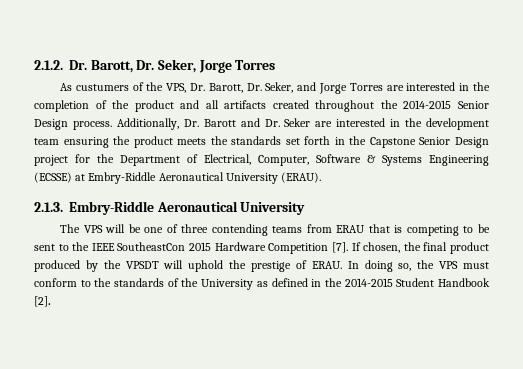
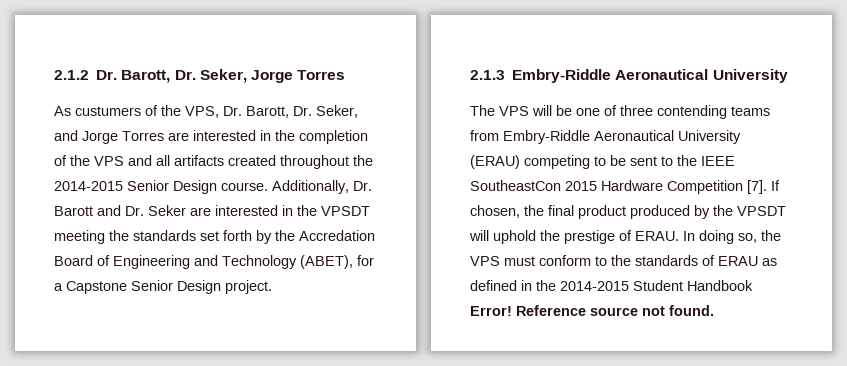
- 2.1.2. Dr. Barott, Dr. Seker, Jorge Torres
+ 2.1.2 Dr. Barott, Dr. Seker, Jorge Torres
- As custumers of the VPS, Dr. Barott, Dr. Seker, and Jorge Torres are interested in the completion of the product and all artifacts created throughout the 2014-2015 Senior Design process.
+ As custumers of the VPS, Dr. Barott, Dr. Seker, and Jorge Torres are interested in the completion of the VPS and all artifacts created throughout the 2014-2015 Senior Design course.
- Additionally, Dr. Barott and Dr. Seker are interested in the development team ensuring the product meets the standards set forth in the Capstone Senior Design project for the Department of Electrical, Computer, Software & Systems Engineering (ECSSE) at Embry-Riddle Aeronautical University (ERAU).
- 2.1.3. Embry-Riddle Aeronautical University
+ Additionally, Dr. Barott and Dr. Seker are interested in the VPSDT meeting the standards set forth by the Accredation Board of Engineering and Technology (ABET), for a Capstone Senior Design project.
+ 2.1.3 Embry-Riddle Aeronautical University
- The VPS will be one of three contending teams from ERAU that is competing to be sent to the IEEE SoutheastCon 2015 Hardware Competition [7].
+ The VPS will be one of three contending teams from Embry-Riddle Aeronautical University (ERAU) competing to be sent to the IEEE SoutheastCon 2015 Hardware Competition [7].
- In doing so, the VPS must conform to the standards of the University as defined in the 2014-2015 Student Handbook [2].
+ In doing so, the VPS must conform to the standards of ERAU as defined in the 2014-2015 Student Handbook Error! Reference source not found.

